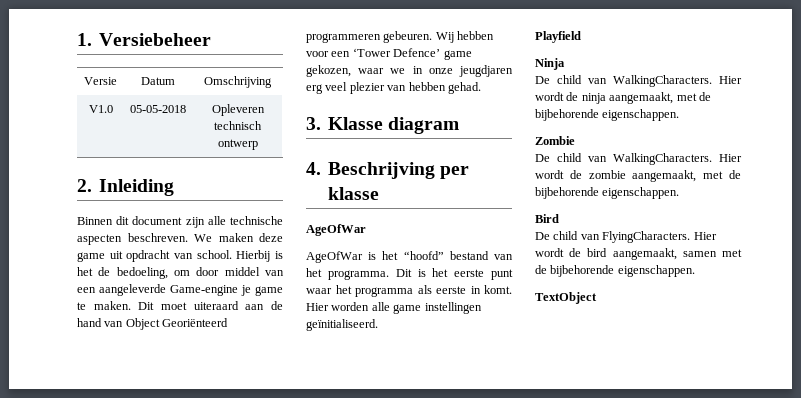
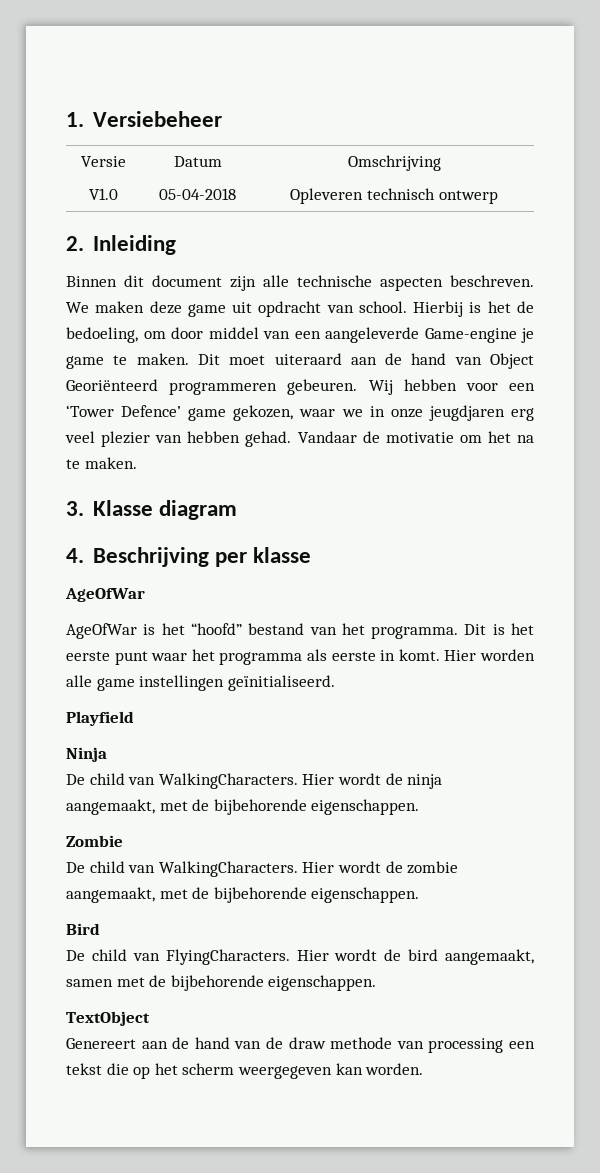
- V1.0 | 05-05-2018 | Opleveren technisch ontwerp
+ V1.0 | 05-04-2018 | Opleveren technisch ontwerp
+ Vandaar de motivatie om het na te maken.
+ Genereert aan de hand van de draw methode van processing een tekst die op het scherm weergegeven kan worden.

